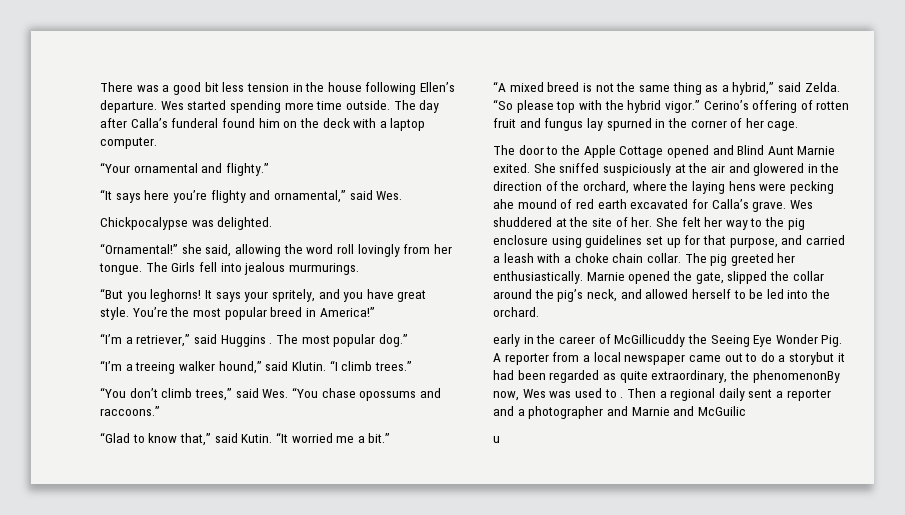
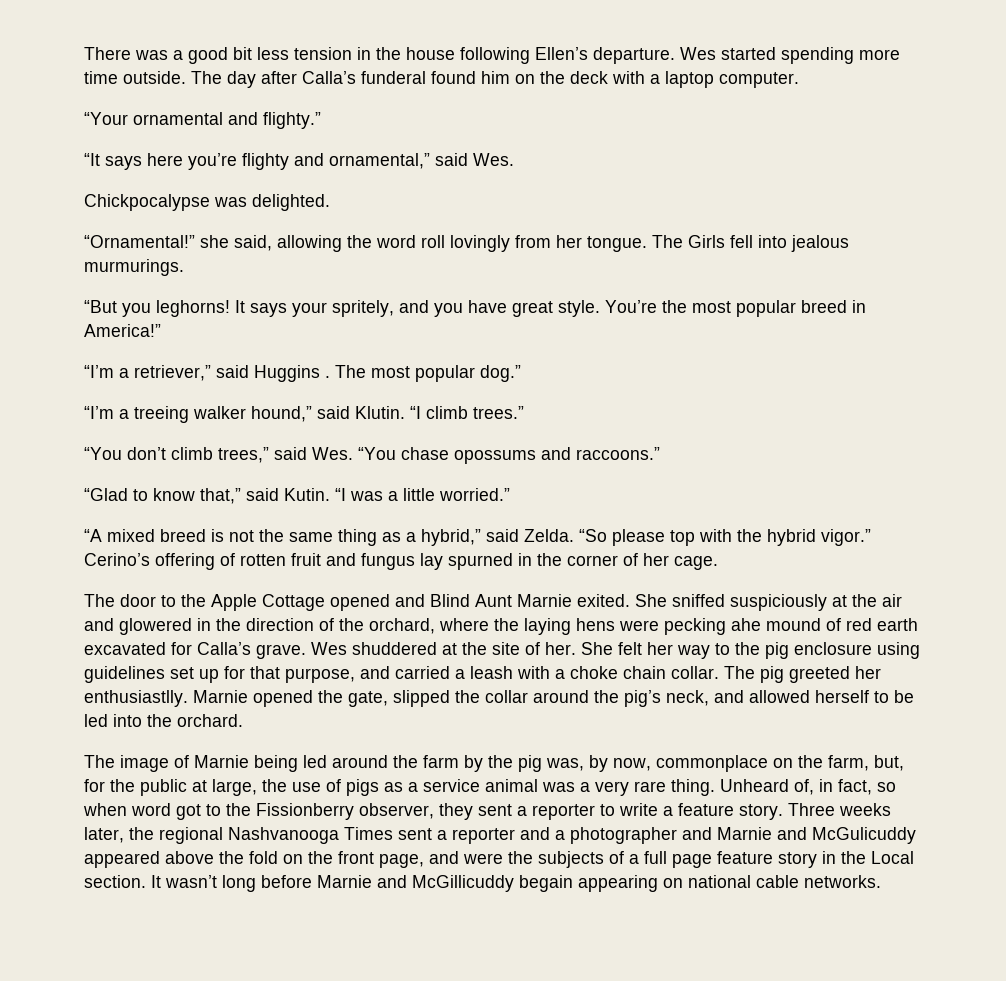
- “It worried me a bit.”
+ “I was a little worried.”
- The pig greeted her enthusiastically.
+ The pig greeted her enthusiastlly.
- early in the career of McGillicuddy the Seeing Eye Wonder Pig. A reporter from a local newspaper came out to do a storybut it had been regarded as quite extraordinary, the phenomenonBy now, Wes was used to . Then a regional daily sent a reporter and a photographer and Marnie and McGuilic
- u
+ The image of Marnie being led around the farm by the pig was, by now, commonplace on the farm, but, for the public at large, the use of pigs as a service animal was a very rare thing. Unheard of, in fact, so when word got to the Fissionberry observer, they sent a reporter to write a feature story. Three weeks later, the regional Nashvanooga Times sent a reporter and a photographer and Marnie and McGulicuddy appeared above the fold on the front page, and were the subjects of a full page feature story in the Local section. It wasn’t long before Marnie and McGillicuddy begain appearing on national cable networks.

